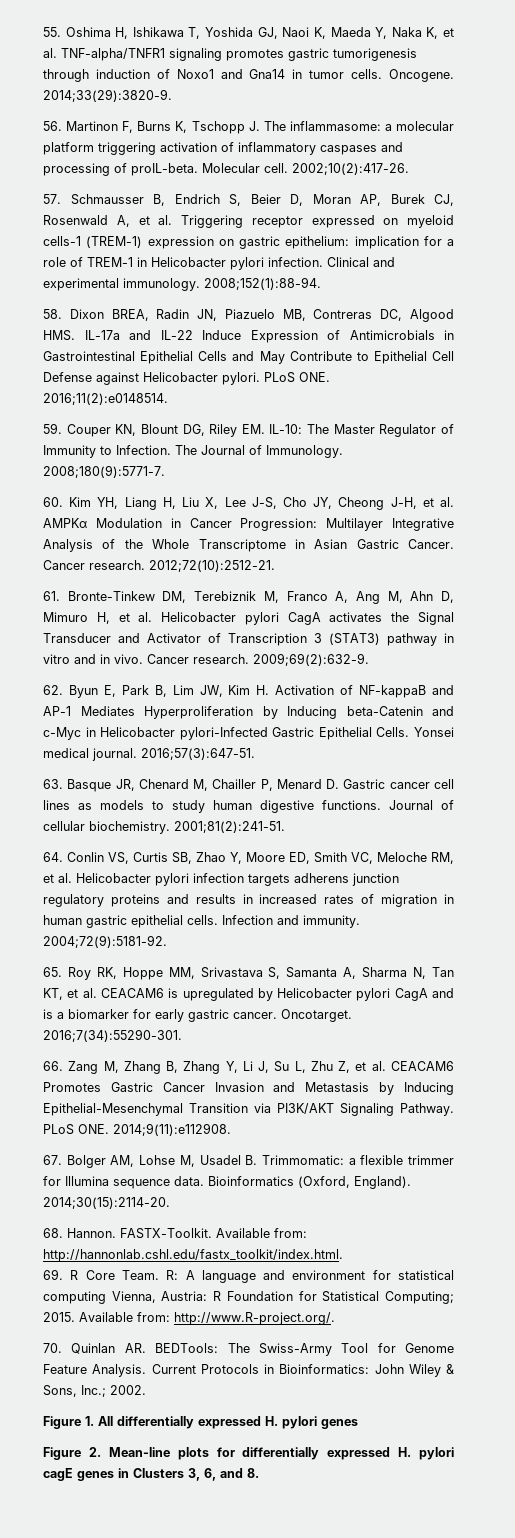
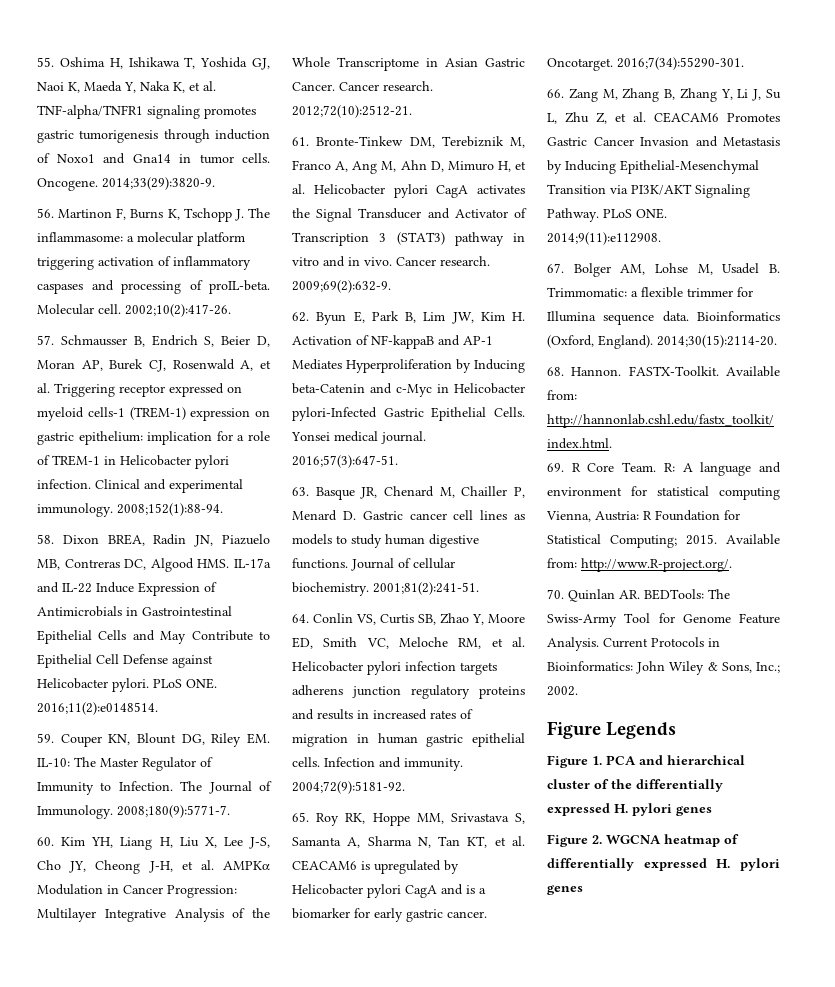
+ Figure Legends
- Figure 1. All differentially expressed H. pylori genes
+ Figure 1. PCA and hierarchical cluster of the differentially expressed H. pylori genes
- Figure 2. Mean-line plots for differentially expressed H. pylori cagE genes in Clusters 3, 6, and 8.
+ Figure 2. WGCNA heatmap of differentially expressed H. pylori genes

